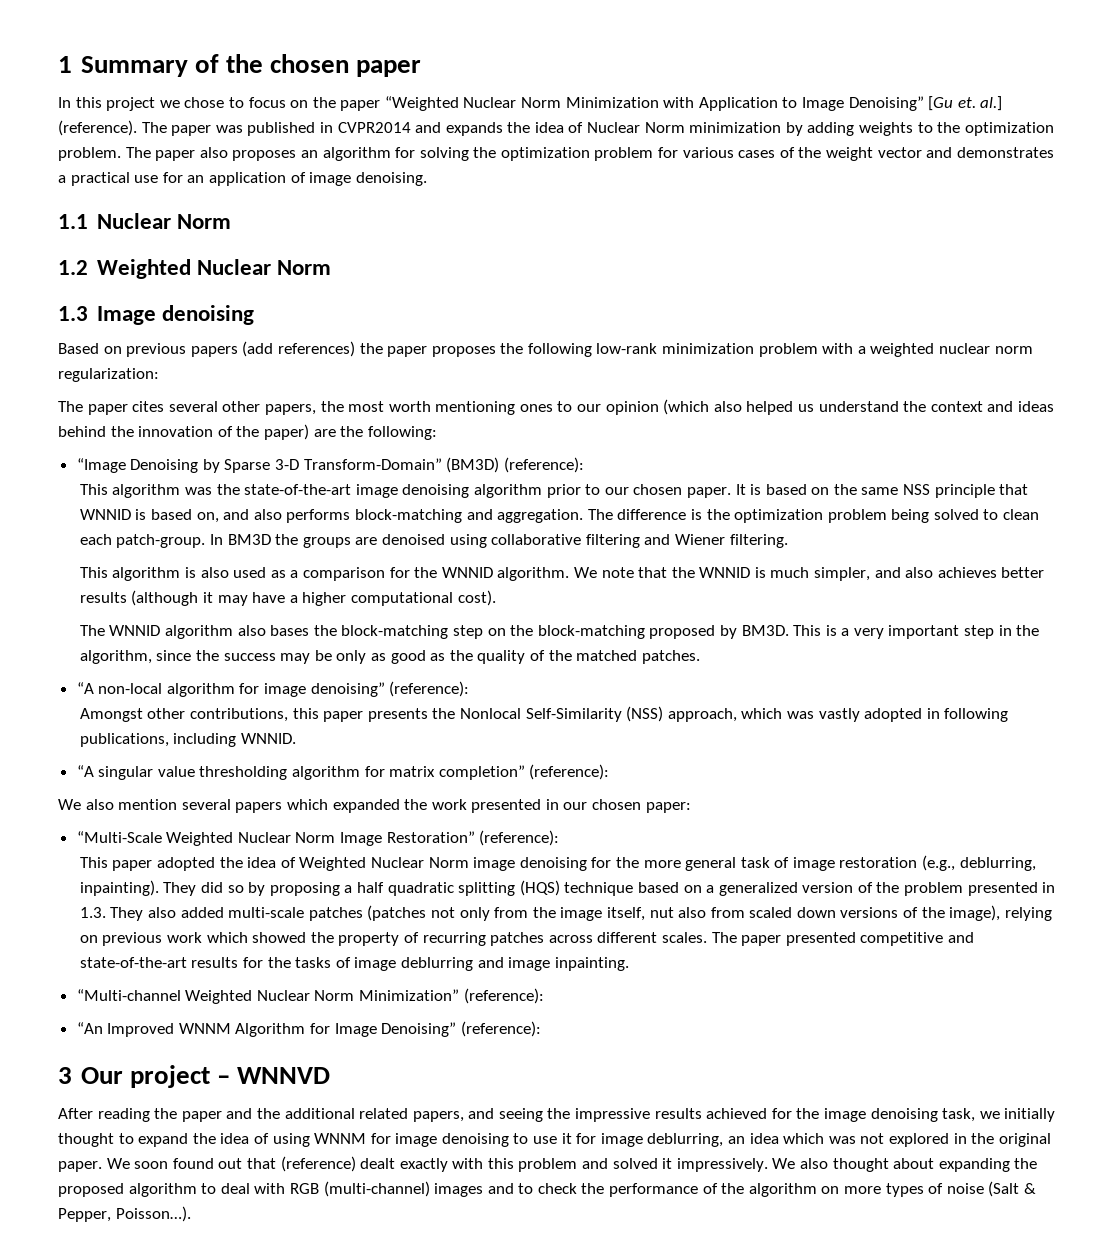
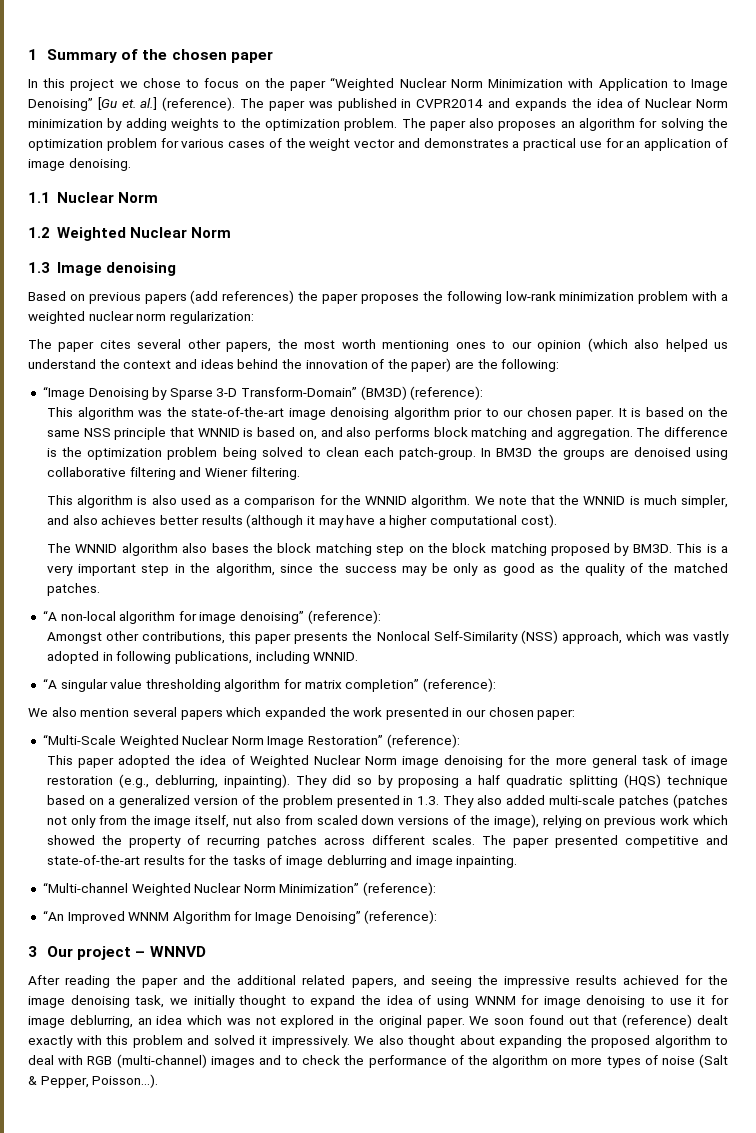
- It is based on the same NSS principle that WNNID is based on, and also performs block-matching and aggregation.
+ It is based on the same NSS principle that WNNID is based on, and also performs block matching and aggregation.
- The WNNID algorithm also bases the block-matching step on the block-matching proposed by BM3D.
+ The WNNID algorithm also bases the block matching step on the block matching proposed by BM3D.

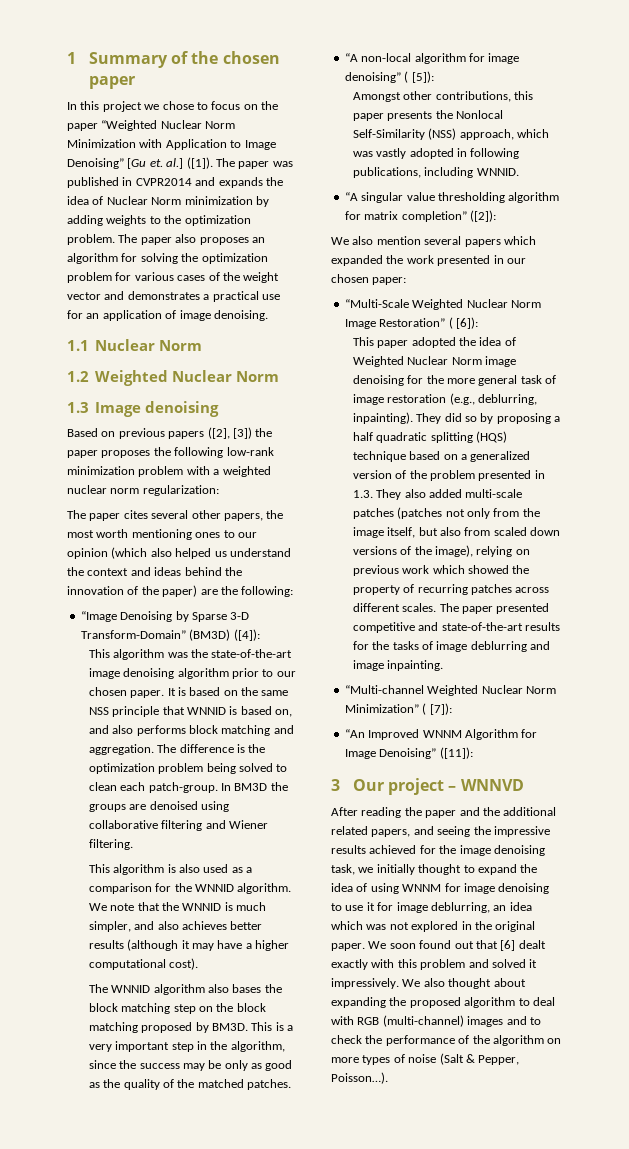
- In this project we chose to focus on the paper “Weighted Nuclear Norm Minimization with Application to Image Denoising” [Gu et. al.] (reference).
+ In this project we chose to focus on the paper “Weighted Nuclear Norm Minimization with Application to Image Denoising” [Gu et. al.] ([1]).
- Based on previous papers (add references) the paper proposes the following low-rank minimization problem with a weighted nuclear norm regularization:
+ Based on previous papers ([2], [3]) the paper proposes the following low-rank minimization problem with a weighted nuclear norm regularization:
- “Image Denoising by Sparse 3-D Transform-Domain” (BM3D) (reference):
+ “Image Denoising by Sparse 3-D Transform-Domain” (BM3D) ([4]):
- “A non-local algorithm for image denoising” (reference):
+ “A non-local algorithm for image denoising” ( [5]):
- “A singular value thresholding algorithm for matrix completion” (reference):
+ “A singular value thresholding algorithm for matrix completion” ([2]):
- “Multi-Scale Weighted Nuclear Norm Image Restoration” (reference):
+ “Multi-Scale Weighted Nuclear Norm Image Restoration” ( [6]):
- They did so by proposing a half quadratic splitting (HQS) technique based on a generalized version of the problem presented in 1.3. They also added multi-scale patches (patches not only from the image itself, nut also from scaled down versions of the image), relying on previous work which showed the property of recurring patches across different scales.
+ They did so by proposing a half quadratic splitting (HQS) technique based on a generalized version of the problem presented in 1.3. They also added multi-scale patches (patches not only from the image itself, but also from scaled down versions of the image), relying on previous work which showed the property of recurring patches across different scales.
- “Multi-channel Weighted Nuclear Norm Minimization” (reference):
+ “Multi-channel Weighted Nuclear Norm Minimization” ( [7]):
- “An Improved WNNM Algorithm for Image Denoising” (reference):
+ “An Improved WNNM Algorithm for Image Denoising” ([11]):
- We soon found out that (reference) dealt exactly with this problem and solved it impressively.
+ We soon found out that [6] dealt exactly with this problem and solved it impressively.

